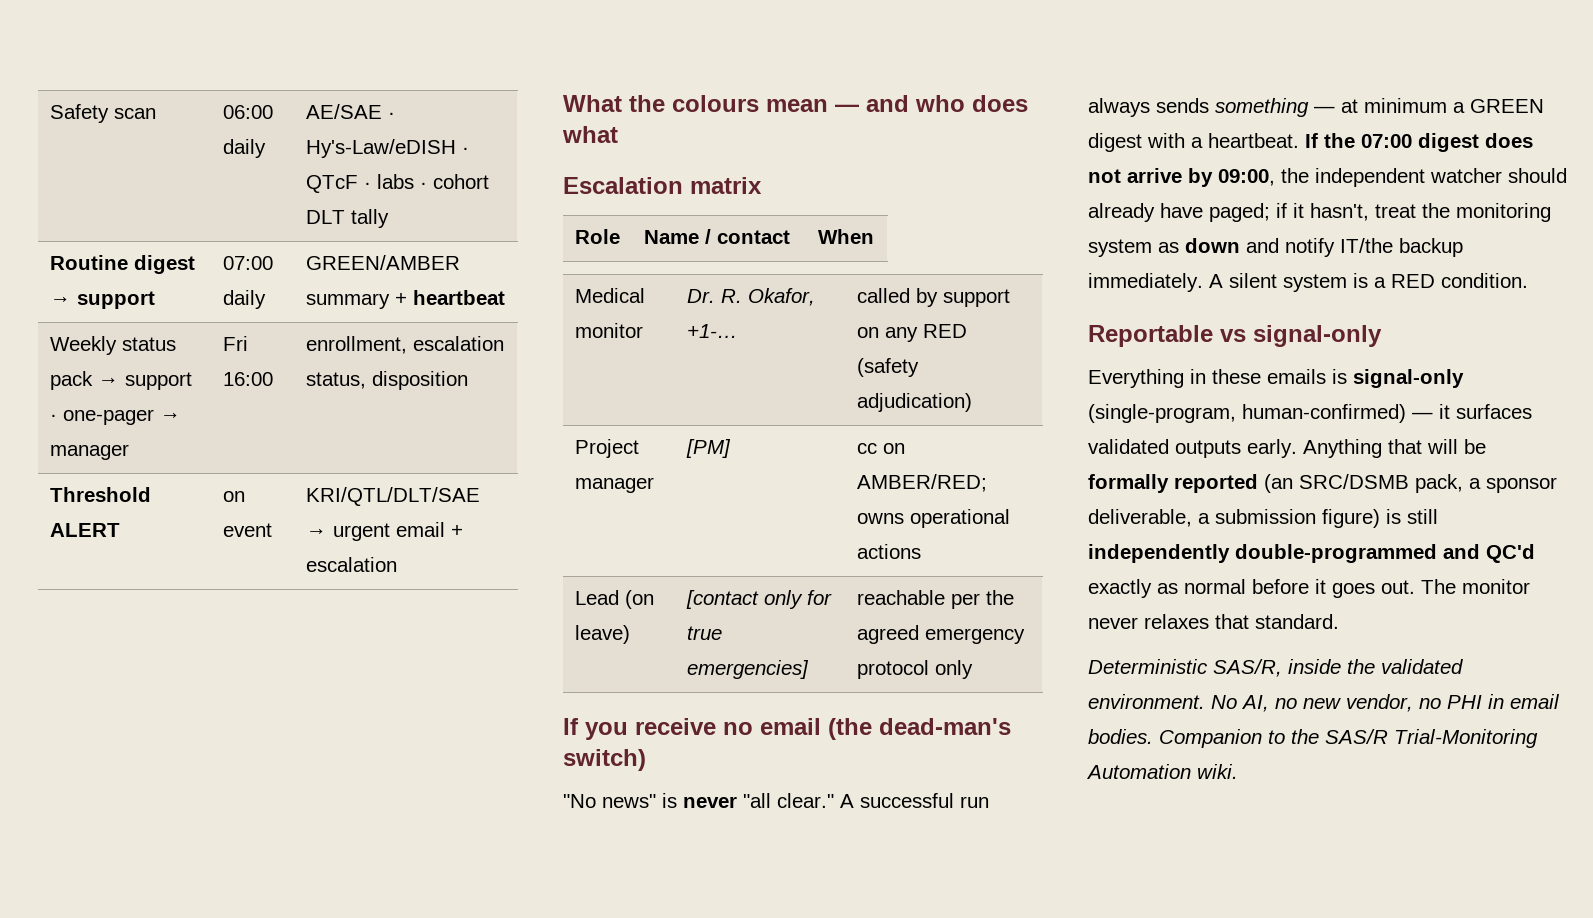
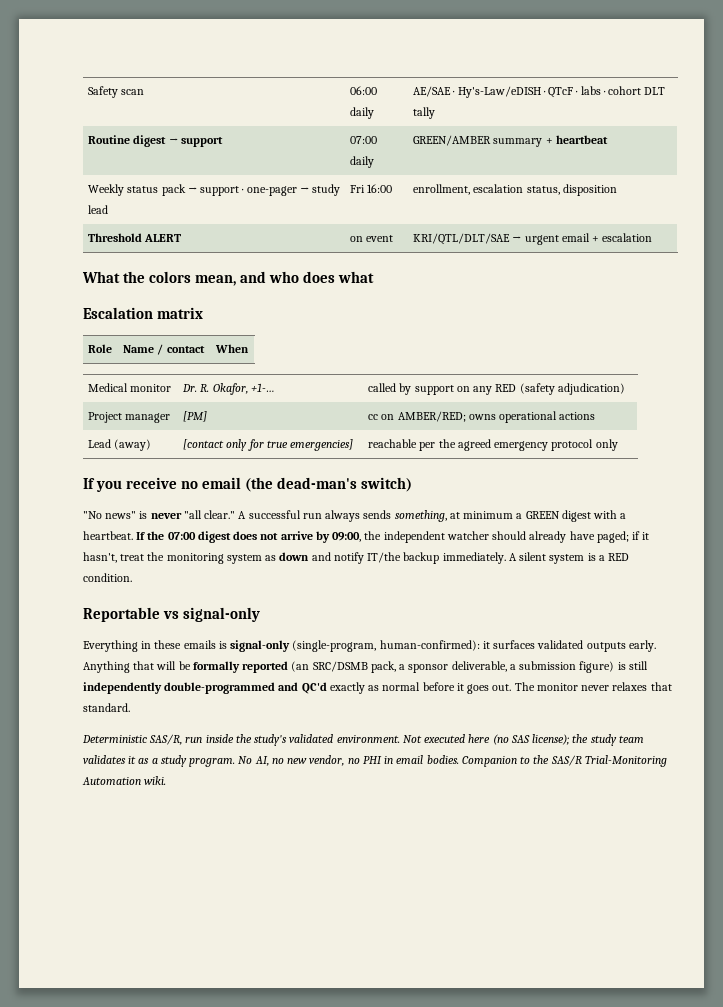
- Weekly status pack → support · one-pager → manager | Fri 16:00 | enrollment, escalation status, disposition
+ Weekly status pack → support · one-pager → study lead | Fri 16:00 | enrollment, escalation status, disposition
- What the colours mean — and who does what
+ What the colors mean, and who does what
- Lead (on leave) | [contact only for true emergencies] | reachable per the agreed emergency protocol only
+ Lead (away) | [contact only for true emergencies] | reachable per the agreed emergency protocol only
- A successful run always sends something — at minimum a GREEN digest with a heartbeat.
+ A successful run always sends something, at minimum a GREEN digest with a heartbeat.
- Everything in these emails is signal-only (single-program, human-confirmed) — it surfaces validated outputs early.
+ Everything in these emails is signal-only (single-program, human-confirmed): it surfaces validated outputs early.
- Deterministic SAS/R, inside the validated environment.
+ Deterministic SAS/R, run inside the study's validated environment.
+ Not executed here (no SAS license); the study team validates it as a study program.

